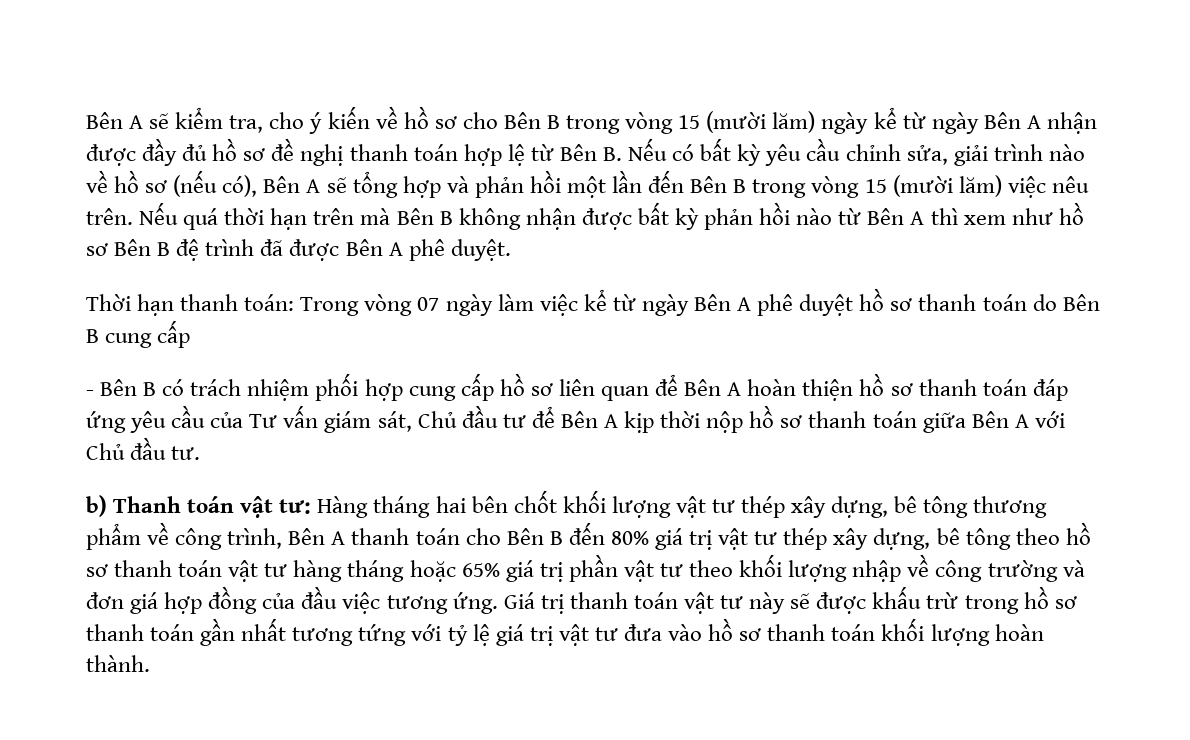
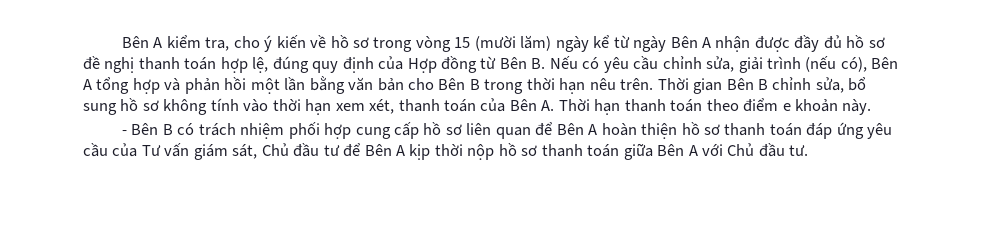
- Bên A sẽ kiểm tra, cho ý kiến về hồ sơ cho Bên B trong vòng 15 (mười lăm) ngày kể từ ngày Bên A nhận được đầy đủ hồ sơ đề nghị thanh toán hợp lệ từ Bên B. Nếu có bất kỳ yêu cầu chỉnh sửa, giải trình nào về hồ sơ (nếu có), Bên A sẽ tổng hợp và phản hồi một lần đến Bên B trong vòng 15 (mười lăm) việc nêu trên. Nếu quá thời hạn trên mà Bên B không nhận được bất kỳ phản hồi nào từ Bên A thì xem như hồ sơ Bên B đệ trình đã được Bên A phê duyệt.
- Thời hạn thanh toán: Trong vòng 07 ngày làm việc kể từ ngày Bên A phê duyệt hồ sơ thanh toán do Bên B cung cấp
+ Bên A kiểm tra, cho ý kiến về hồ sơ trong vòng 15 (mười lăm) ngày kể từ ngày Bên A nhận được đầy đủ hồ sơ đề nghị thanh toán hợp lệ, đúng quy định của Hợp đồng từ Bên B. Nếu có yêu cầu chỉnh sửa, giải trình (nếu có), Bên A tổng hợp và phản hồi một lần bằng văn bản cho Bên B trong thời hạn nêu trên. Thời gian Bên B chỉnh sửa, bổ sung hồ sơ không tính vào thời hạn xem xét, thanh toán của Bên A. Thời hạn thanh toán theo điểm e khoản này.
- b) Thanh toán vật tư: Hàng tháng hai bên chốt khối lượng vật tư thép xây dựng, bê tông thương phẩm về công trình, Bên A thanh toán cho Bên B đến 80% giá trị vật tư thép xây dựng, bê tông theo hồ sơ thanh toán vật tư hàng tháng hoặc 65% giá trị phần vật tư theo khối lượng nhập về công trường và đơn giá hợp đồng của đầu việc tương ứng. Giá trị thanh toán vật tư này sẽ được khấu trừ trong hồ sơ thanh toán gần nhất tương tứng với tỷ lệ giá trị vật tư đưa vào hồ sơ thanh toán khối lượng hoàn thành.

